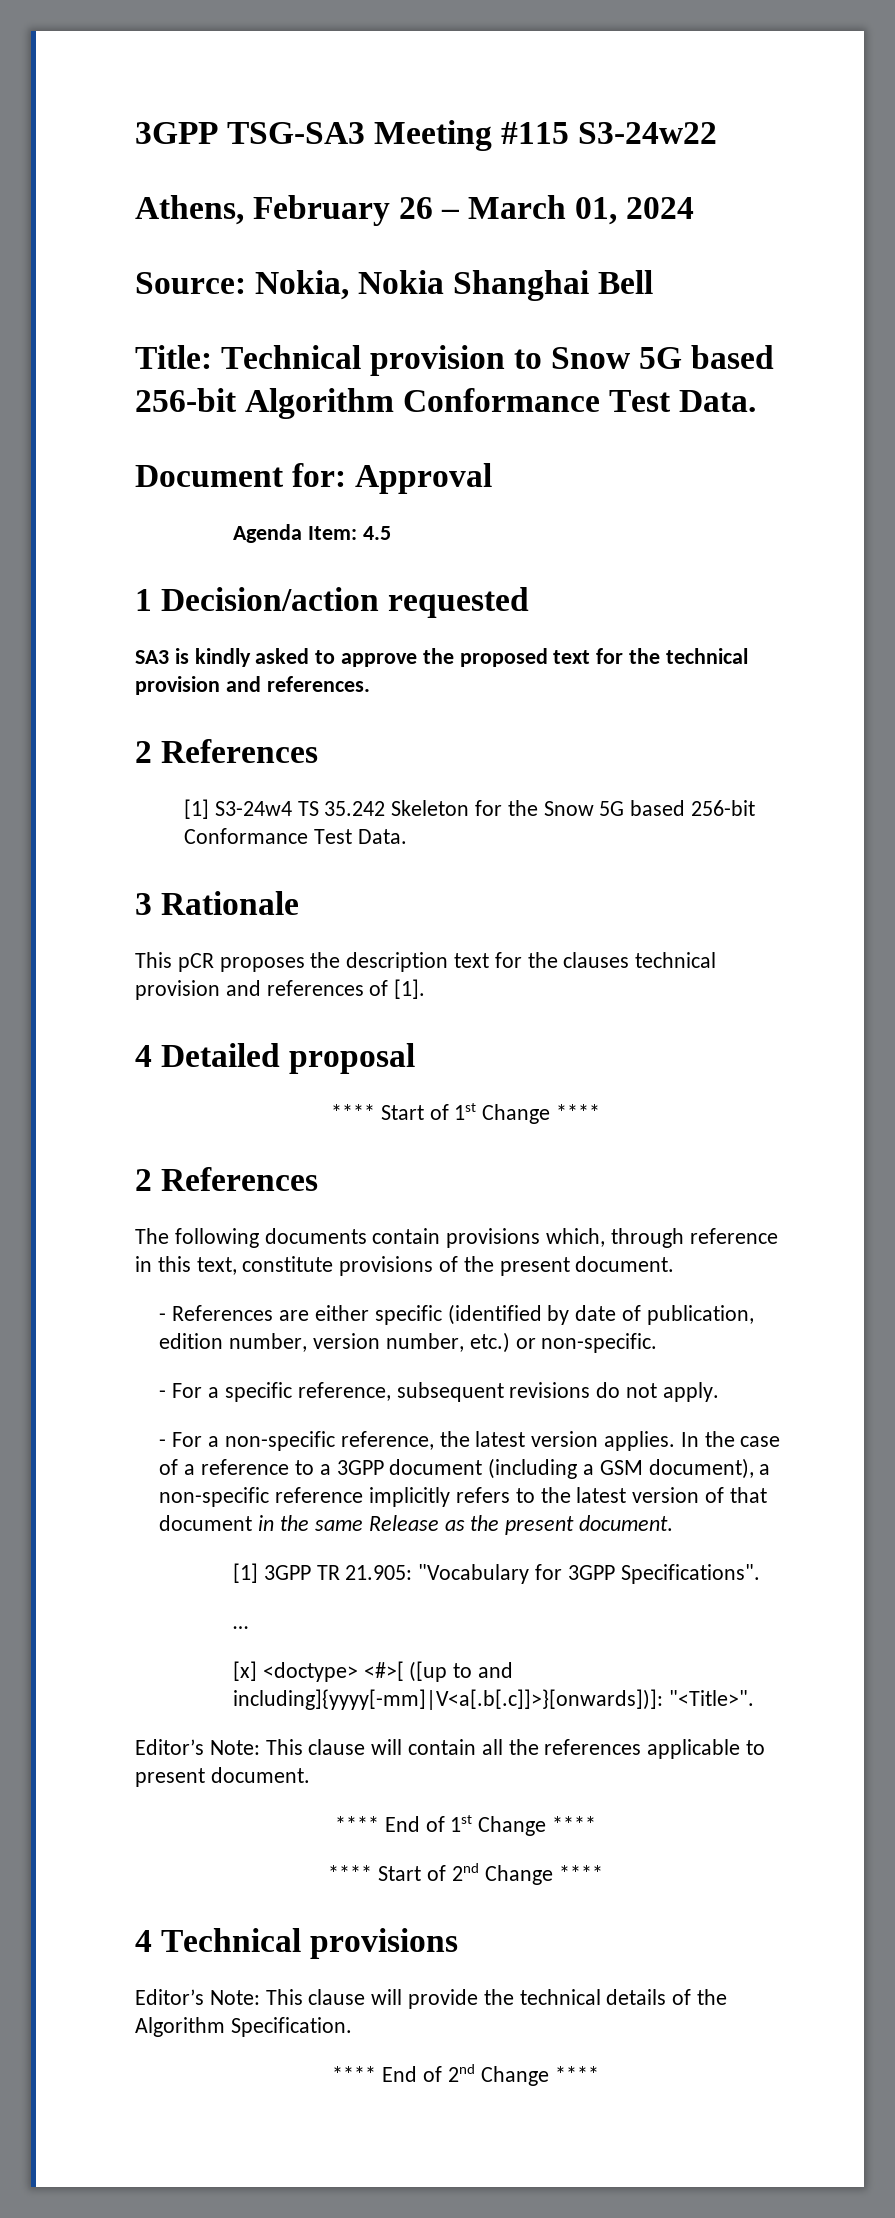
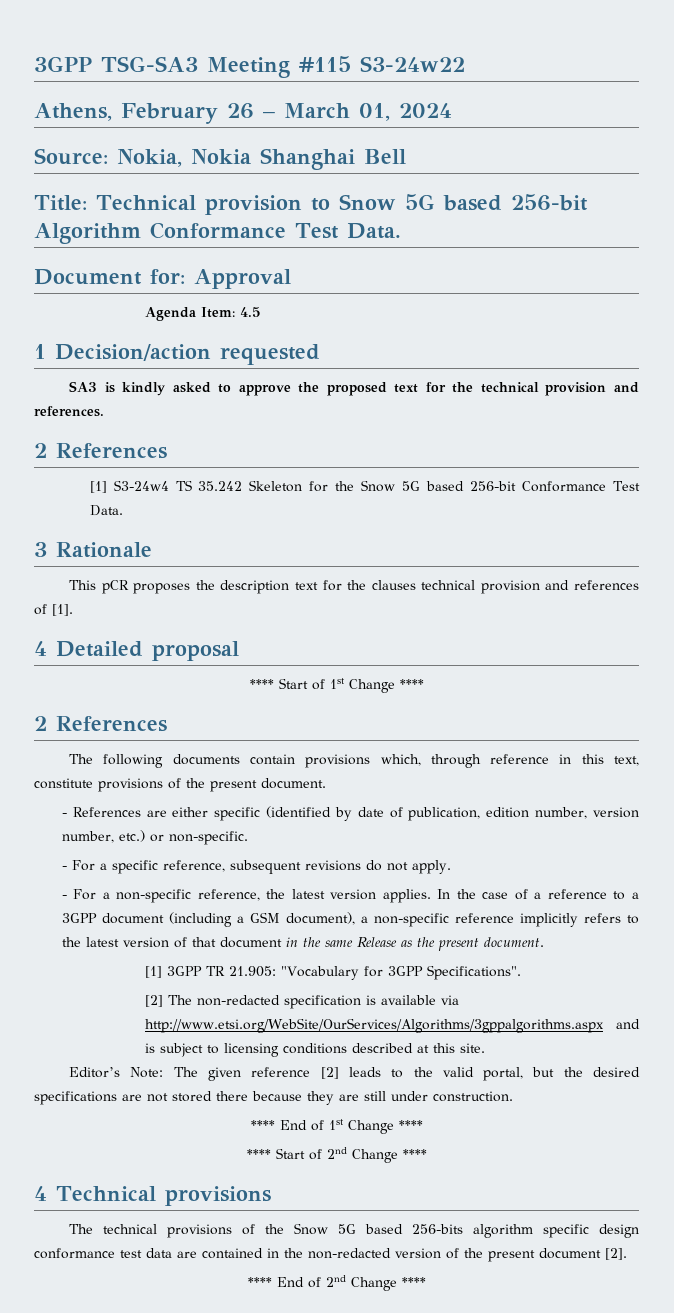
- …
- [x] <doctype> <#>[ ([up to and including]{yyyy[-mm]|V<a[.b[.c]]>}[onwards])]: "<Title>".
- Editor’s Note: This clause will contain all the references applicable to present document.
+ [2] The non-redacted specification is available via http://www.etsi.org/WebSite/OurServices/Algorithms/3gppalgorithms.aspx and is subject to licensing conditions described at this site.
+ Editor’s Note: The given reference [2] leads to the valid portal, but the desired specifications are not stored there because they are still under construction.
- Editor’s Note: This clause will provide the technical details of the Algorithm Specification.
+ The technical provisions of the Snow 5G based 256-bits algorithm specific design conformance test data are contained in the non-redacted version of the present document [2].

